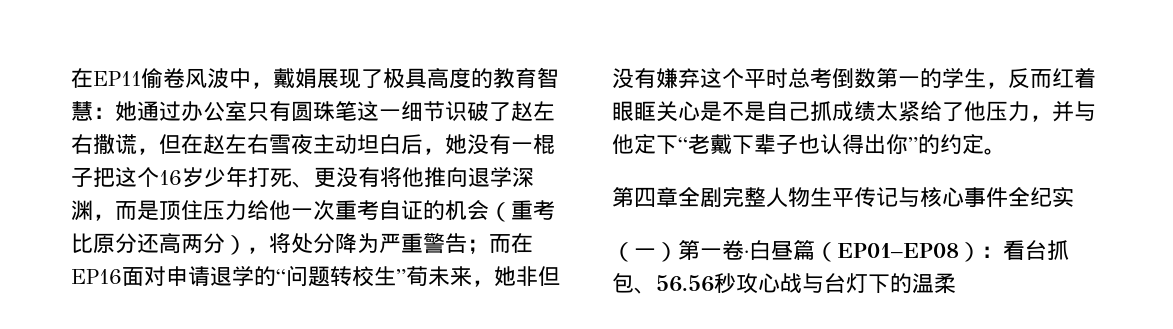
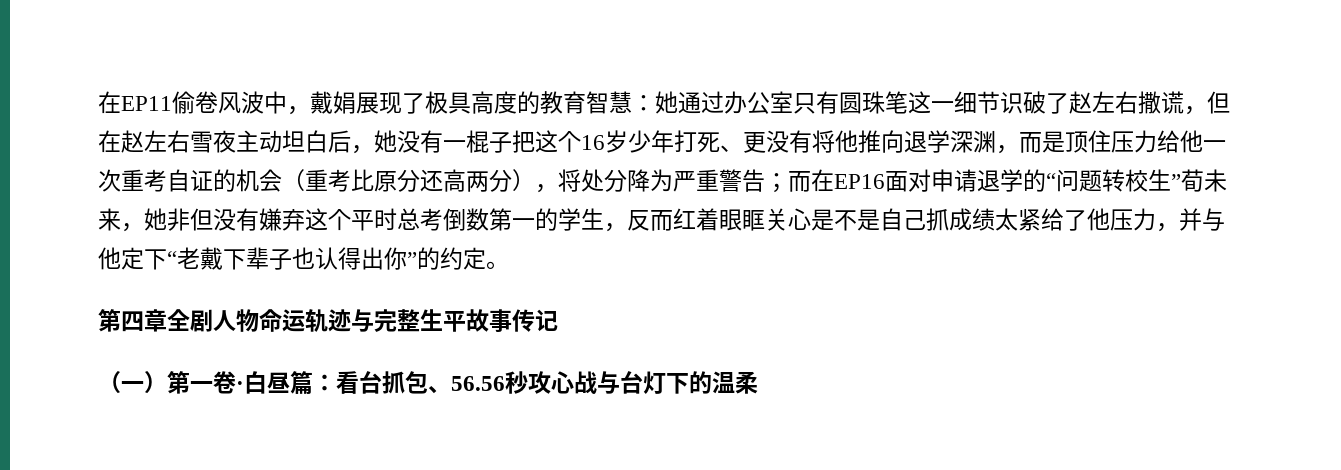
- 第四章全剧完整人物生平传记与核心事件全纪实
+ 第四章全剧人物命运轨迹与完整生平故事传记
- （一）第一卷·白昼篇（EP01–EP08）：看台抓包、56.56秒攻心战与台灯下的温柔
+ （一）第一卷·白昼篇：看台抓包、56.56秒攻心战与台灯下的温柔

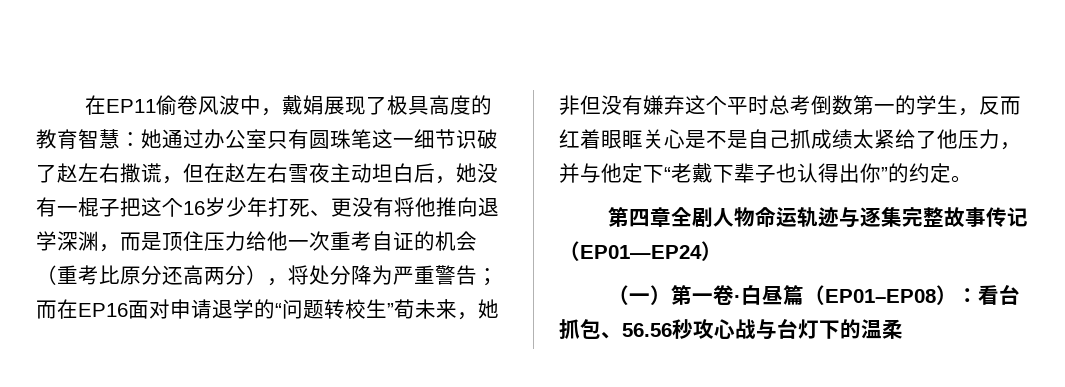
- 第四章全剧人物命运轨迹与完整生平故事传记
+ 第四章全剧人物命运轨迹与逐集完整故事传记（EP01—EP24）
- （一）第一卷·白昼篇：看台抓包、56.56秒攻心战与台灯下的温柔
+ （一）第一卷·白昼篇（EP01–EP08）：看台抓包、56.56秒攻心战与台灯下的温柔

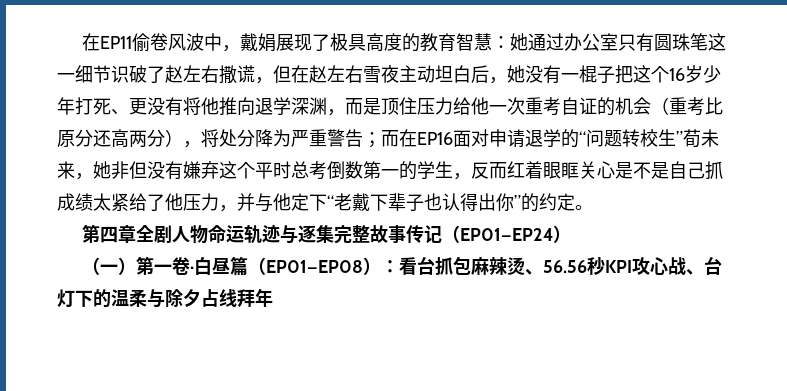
- （一）第一卷·白昼篇（EP01–EP08）：看台抓包、56.56秒攻心战与台灯下的温柔
+ （一）第一卷·白昼篇（EP01—EP08）：看台抓包麻辣烫、56.56秒KPI攻心战、台灯下的温柔与除夕占线拜年

